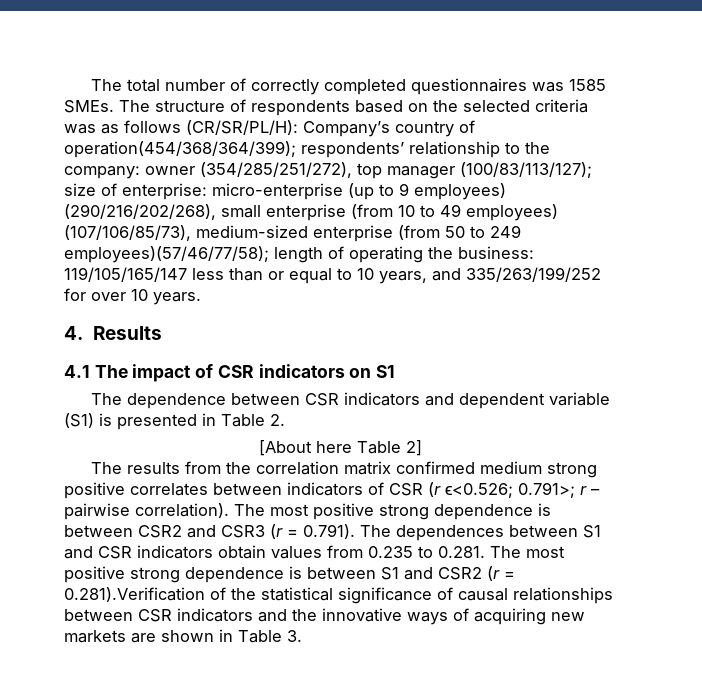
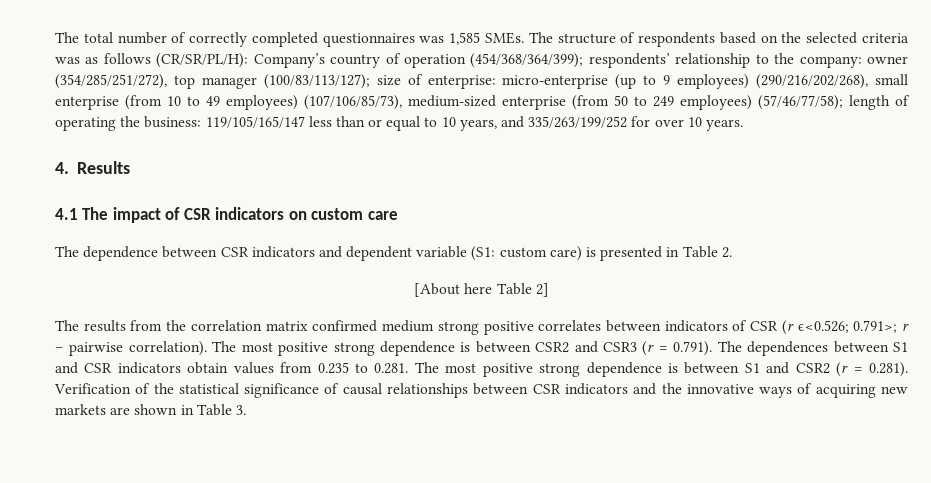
- The total number of correctly completed questionnaires was 1585 SMEs.
+ The total number of correctly completed questionnaires was 1,585 SMEs.
- Company’s country of operation(454/368/364/399);
+ Company’s country of operation (454/368/364/399);
- micro-enterprise (up to 9 employees) (290/216/202/268), small enterprise (from 10 to 49 employees) (107/106/85/73), medium-sized enterprise (from 50 to 249 employees)(57/46/77/58);
+ micro-enterprise (up to 9 employees) (290/216/202/268), small enterprise (from 10 to 49 employees) (107/106/85/73), medium-sized enterprise (from 50 to 249 employees) (57/46/77/58);
- 4.1 The impact of CSR indicators on S1
+ 4.1 The impact of CSR indicators on custom care
- The dependence between CSR indicators and dependent variable (S1) is presented in Table 2.
+ The dependence between CSR indicators and dependent variable (S1: custom care) is presented in Table 2.
- The most positive strong dependence is between CSR2 and CSR3 (r = 0.791). The dependences between S1 and CSR indicators obtain values from 0.235 to 0.281. The most positive strong dependence is between S1 and CSR2 (r = 0.281).Verification of the statistical significance of causal relationships between CSR indicators and the innovative ways of acquiring new markets are shown in Table 3.
+ The most positive strong dependence is between CSR2 and CSR3 (r = 0.791). The dependences between S1 and CSR indicators obtain values from 0.235 to 0.281. The most positive strong dependence is between S1 and CSR2 (r = 0.281). Verification of the statistical significance of causal relationships between CSR indicators and the innovative ways of acquiring new markets are shown in Table 3.

